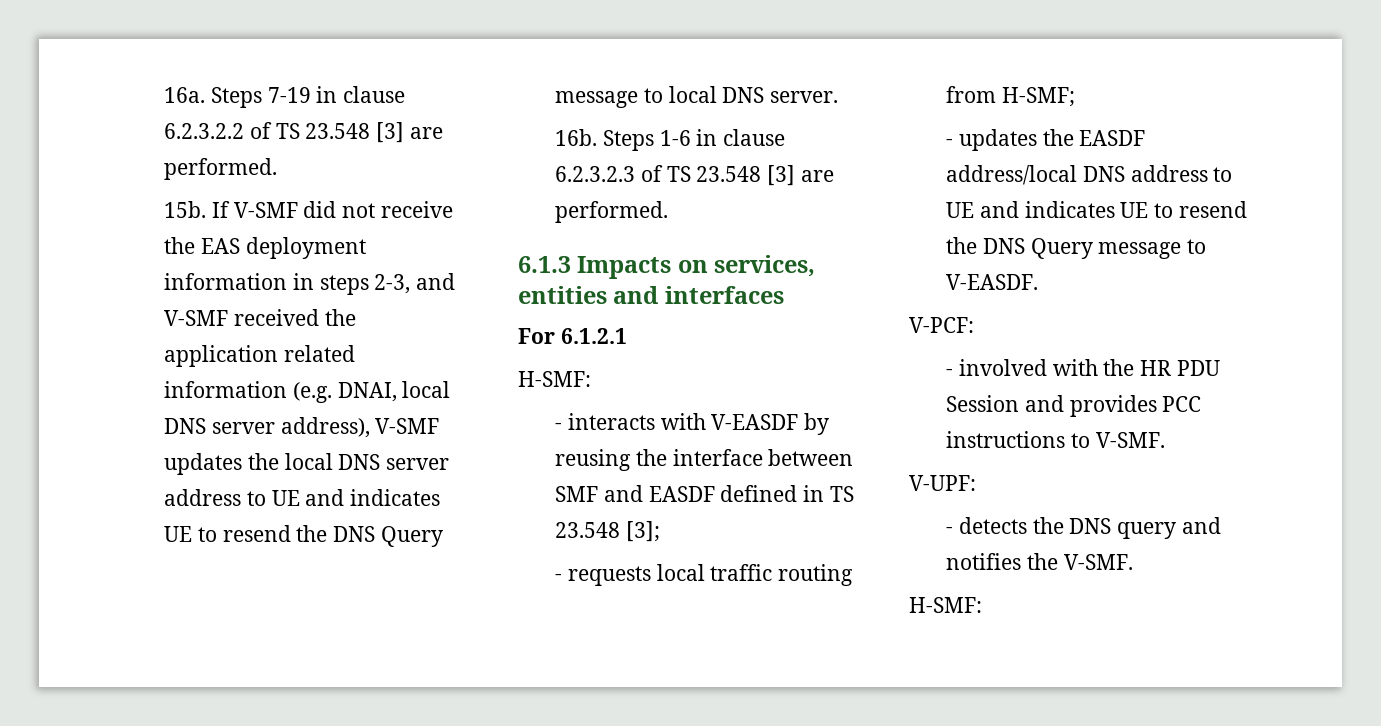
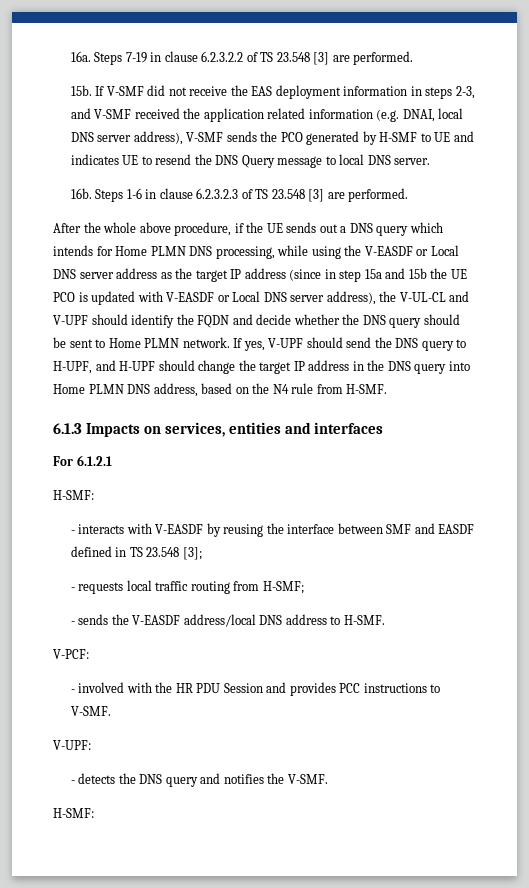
- If V-SMF did not receive the EAS deployment information in steps 2-3, and V-SMF received the application related information (e.g. DNAI, local DNS server address), V-SMF updates the local DNS server address to UE and indicates UE to resend the DNS Query message to local DNS server.
+ If V-SMF did not receive the EAS deployment information in steps 2-3, and V-SMF received the application related information (e.g. DNAI, local DNS server address), V-SMF sends the PCO generated by H-SMF to UE and indicates UE to resend the DNS Query message to local DNS server.
+ After the whole above procedure, if the UE sends out a DNS query which intends for Home PLMN DNS processing, while using the V-EASDF or Local DNS server address as the target IP address (since in step 15a and 15b the UE PCO is updated with V-EASDF or Local DNS server address), the V-UL-CL and V-UPF should identify the FQDN and decide whether the DNS query should be sent to Home PLMN network. If yes, V-UPF should send the DNS query to H-UPF, and H-UPF should change the target IP address in the DNS query into Home PLMN DNS address, based on the N4 rule from H-SMF.
- - updates the EASDF address/local DNS address to UE and indicates UE to resend the DNS Query message to V-EASDF.
+ - sends the V-EASDF address/local DNS address to H-SMF.

